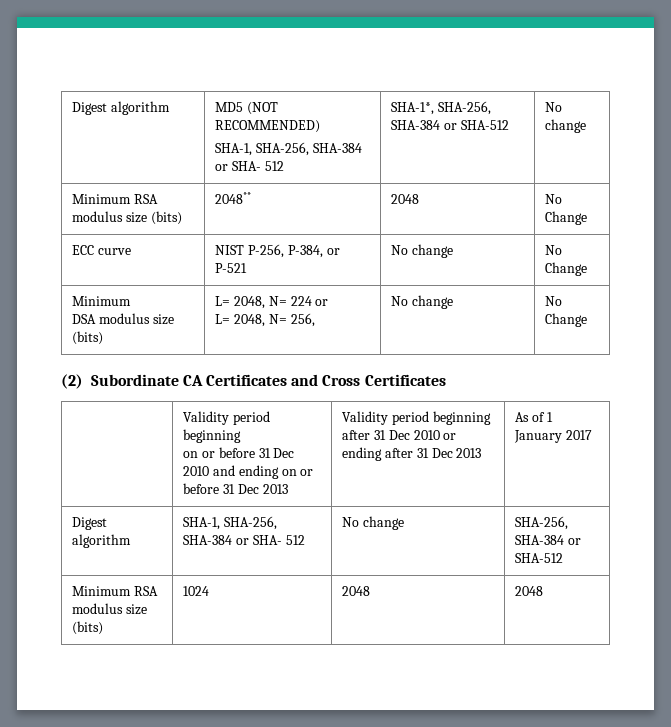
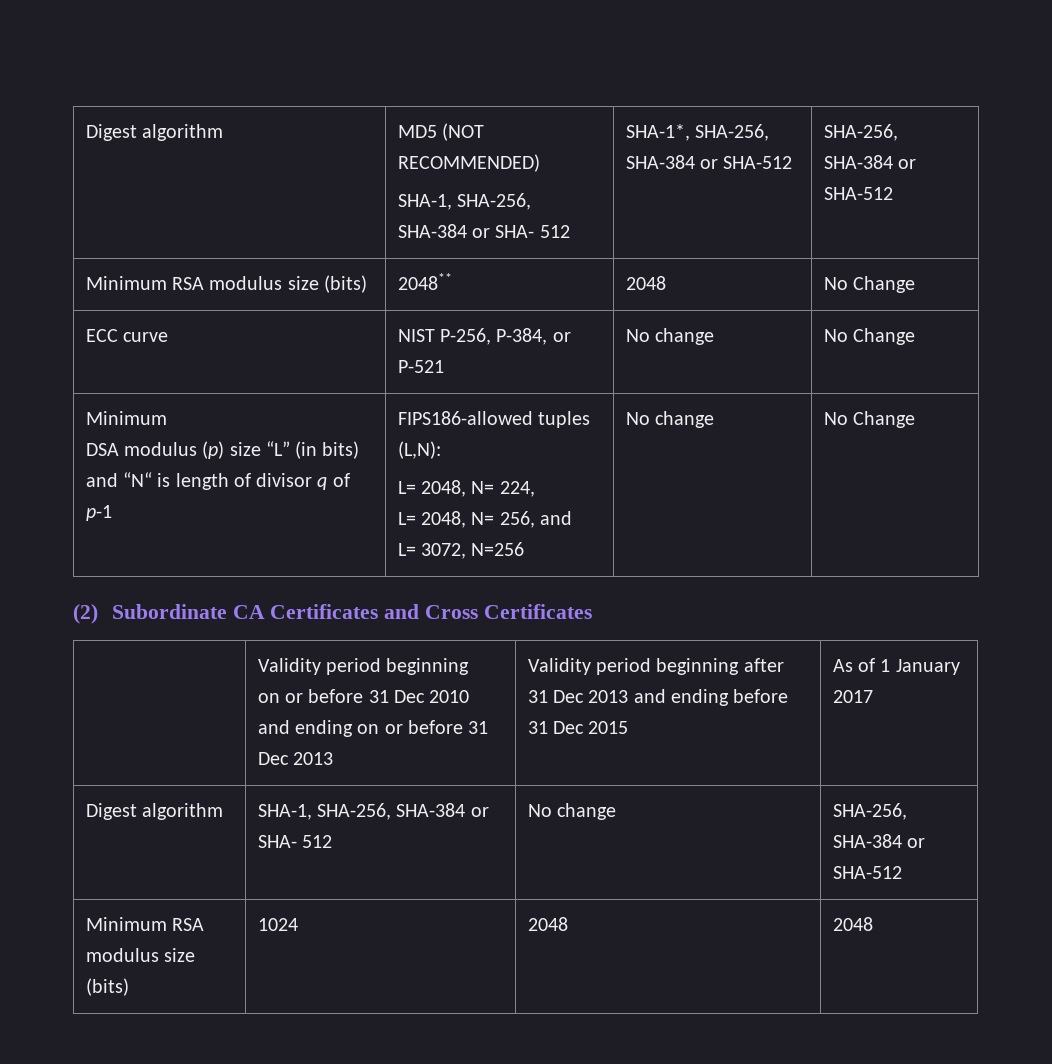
  Digest algorithm | MD5 (NOT RECOMMENDED)
- SHA-1, SHA-256, SHA-384 or SHA- 512 | SHA-1*, SHA-256, SHA-384 or SHA-512 | No change
+ SHA-1, SHA-256, SHA-384 or SHA- 512 | SHA-1*, SHA-256, SHA-384 or SHA-512 | SHA-256, SHA-384 or SHA-512
  ECC curve | NIST P-256, P-384, or P-521 | No change | No Change
  Minimum
- DSA modulus size (bits) | L= 2048, N= 224 or
- L= 2048, N= 256, | No change | No Change
+ DSA modulus (p) size “L” (in bits) and “N“ is length of divisor q of p-1 | FIPS186-allowed tuples (L,N):
+ L= 2048, N= 224,
+ L= 2048, N= 256, and
+ L= 3072, N=256 | No change | No Change
  (2) Subordinate CA Certificates and Cross Certificates
  | Validity period beginning
- on or before 31 Dec 2010 and ending on or before 31 Dec 2013 | Validity period beginning after 31 Dec 2010 or ending after 31 Dec 2013 | As of 1 January 2017
+ on or before 31 Dec 2010 and ending on or before 31 Dec 2013 | Validity period beginning after 31 Dec 2013 and ending before 31 Dec 2015 | As of 1 January 2017

